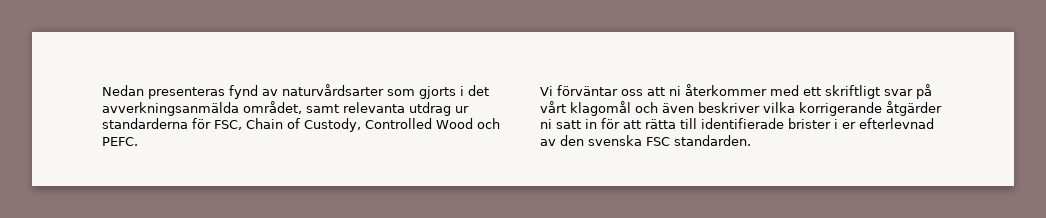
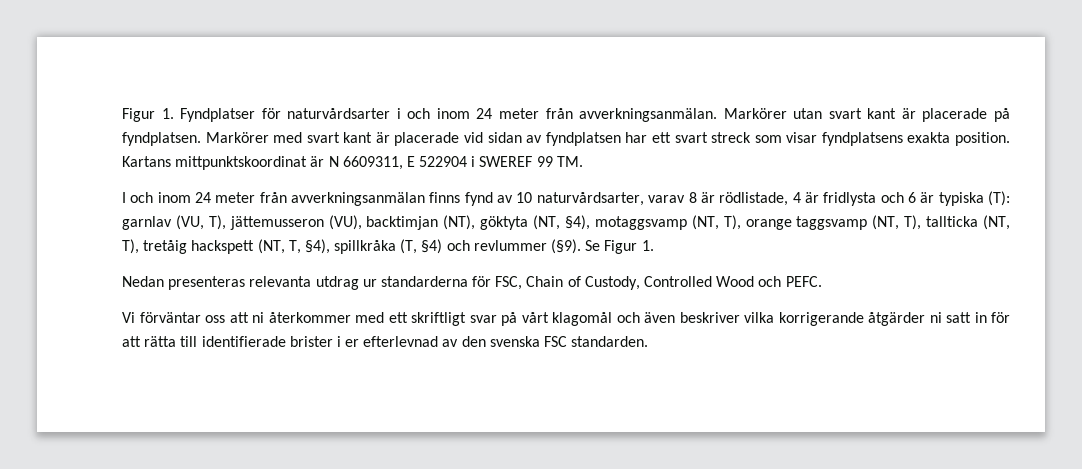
- Nedan presenteras fynd av naturvårdsarter som gjorts i det avverkningsanmälda området, samt relevanta utdrag ur standarderna för FSC, Chain of Custody, Controlled Wood och PEFC.
+ Figur 1. Fyndplatser för naturvårdsarter i och inom 24 meter från avverkningsanmälan. Markörer utan svart kant är placerade på fyndplatsen. Markörer med svart kant är placerade vid sidan av fyndplatsen har ett svart streck som visar fyndplatsens exakta position. Kartans mittpunktskoordinat är N 6609311, E 522904 i SWEREF 99 TM.
+ I och inom 24 meter från avverkningsanmälan finns fynd av 10 naturvårdsarter, varav 8 är rödlistade, 4 är fridlysta och 6 är typiska (T): garnlav (VU, T), jättemusseron (VU), backtimjan (NT), göktyta (NT, §4), motaggsvamp (NT, T), orange taggsvamp (NT, T), tallticka (NT, T), tretåig hackspett (NT, T, §4), spillkråka (T, §4) och revlummer (§9). Se Figur 1.
+ Nedan presenteras relevanta utdrag ur standarderna för FSC, Chain of Custody, Controlled Wood och PEFC.

